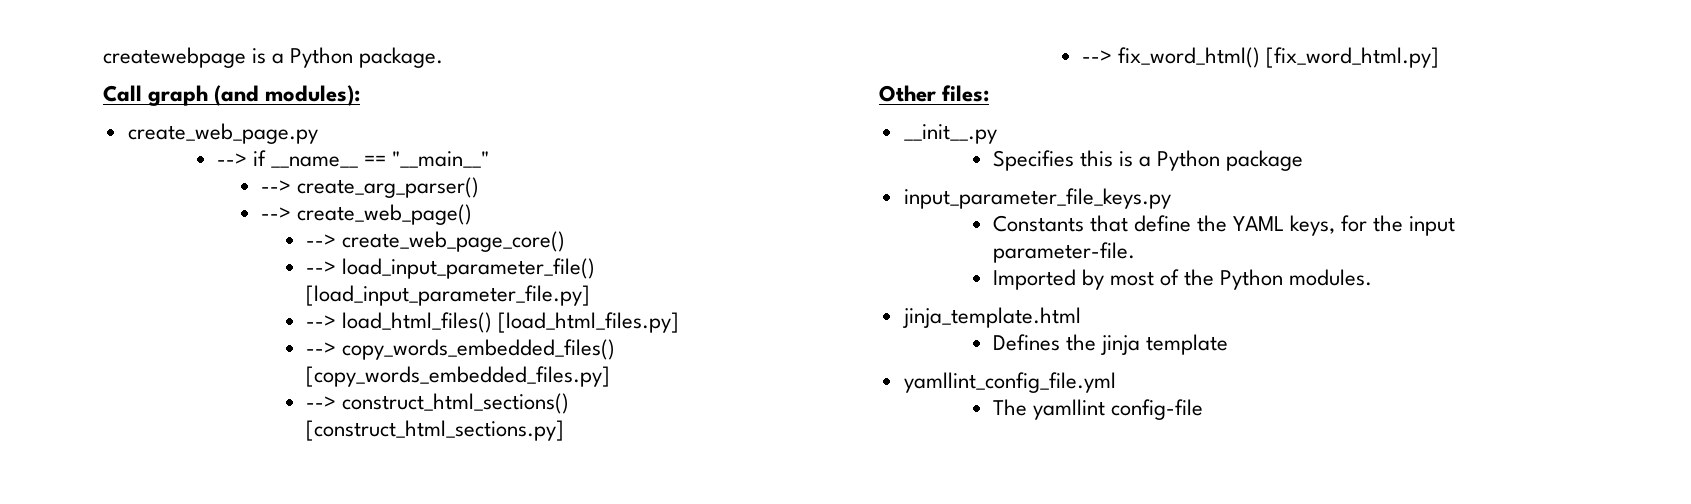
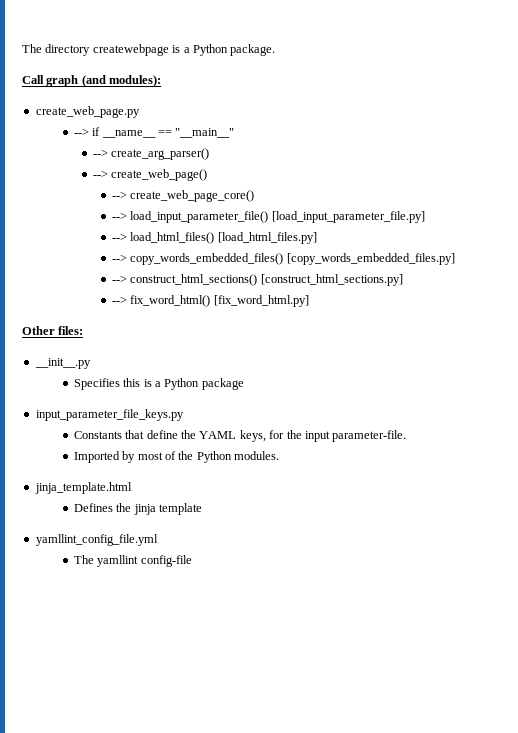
- createwebpage is a Python package.
+ The directory createwebpage is a Python package.

